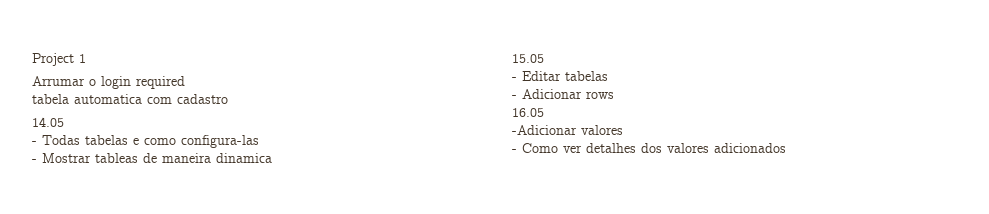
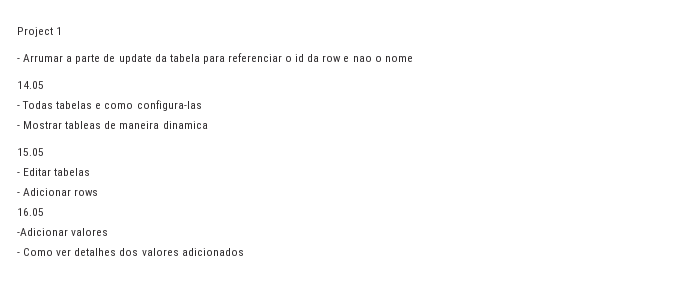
- Arrumar o login required
- tabela automatica com cadastro
+ - Arrumar a parte de update da tabela para referenciar o id da row e nao o nome

